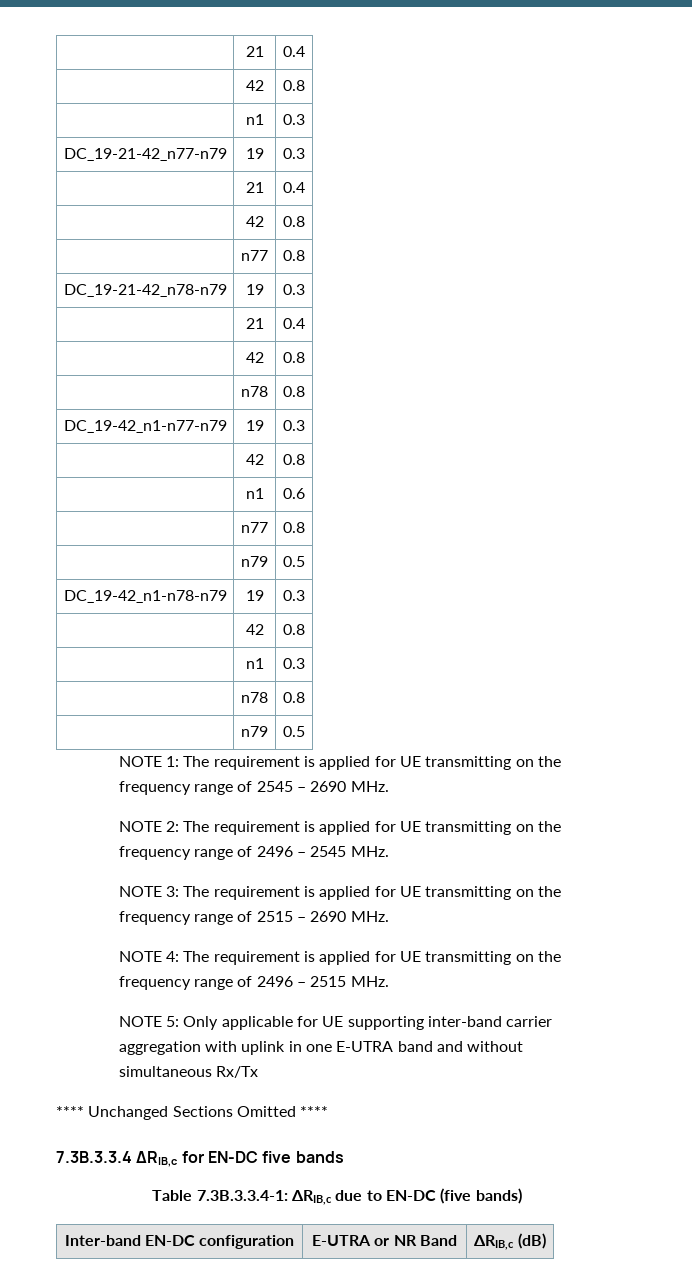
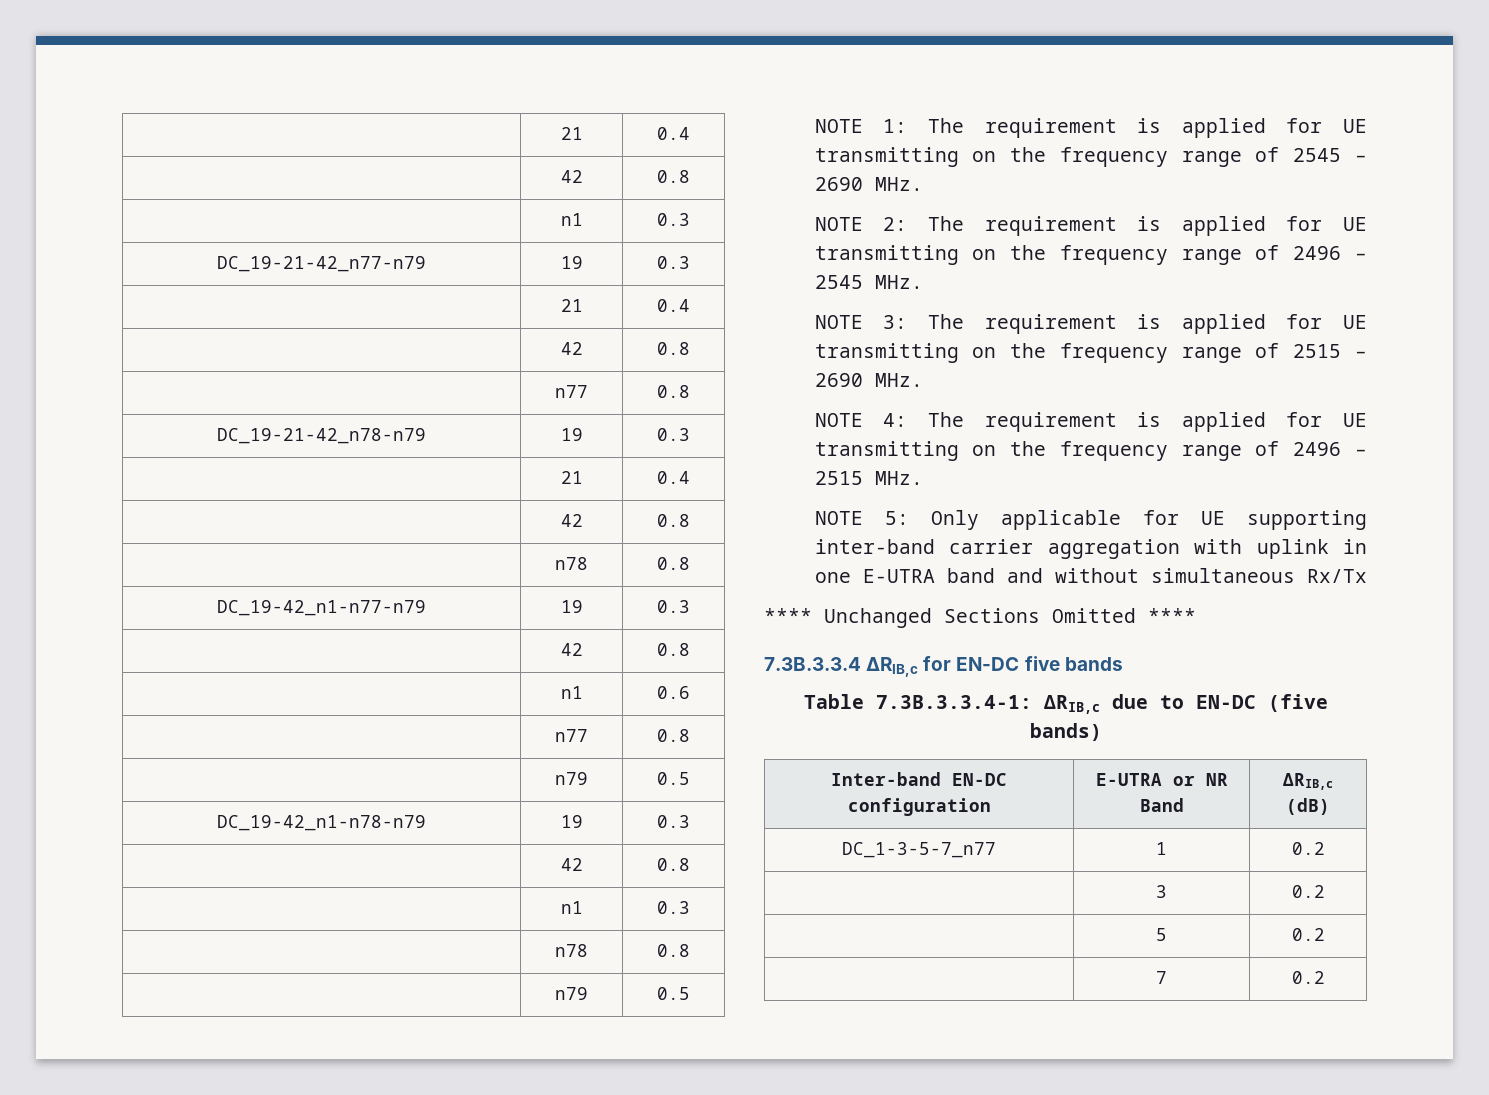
+ DC_1-3-5-7_n77 | 1 | 0.2
+ | 3 | 0.2
+ | 5 | 0.2
+ | 7 | 0.2

